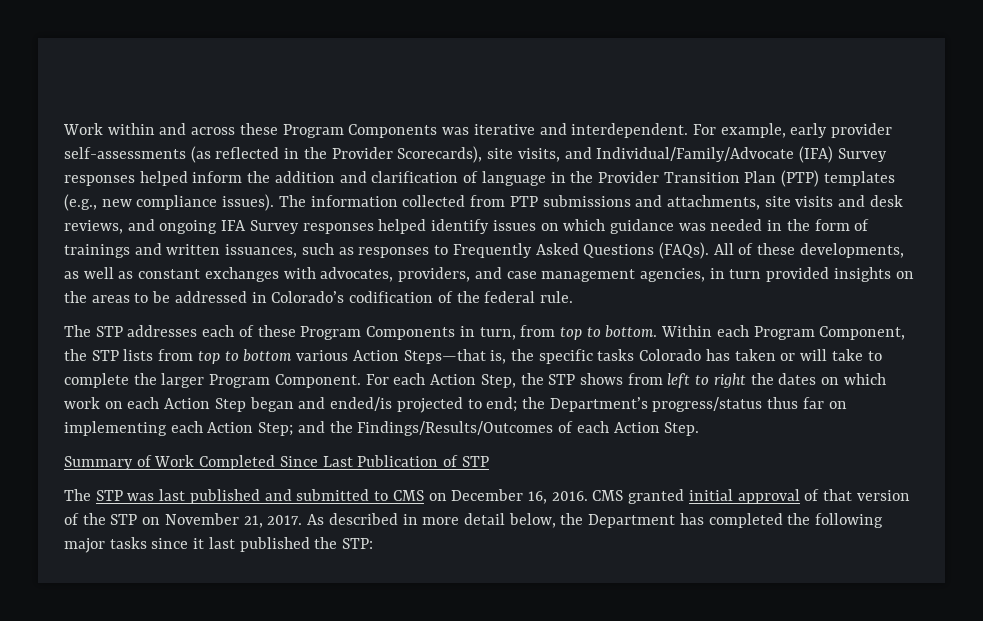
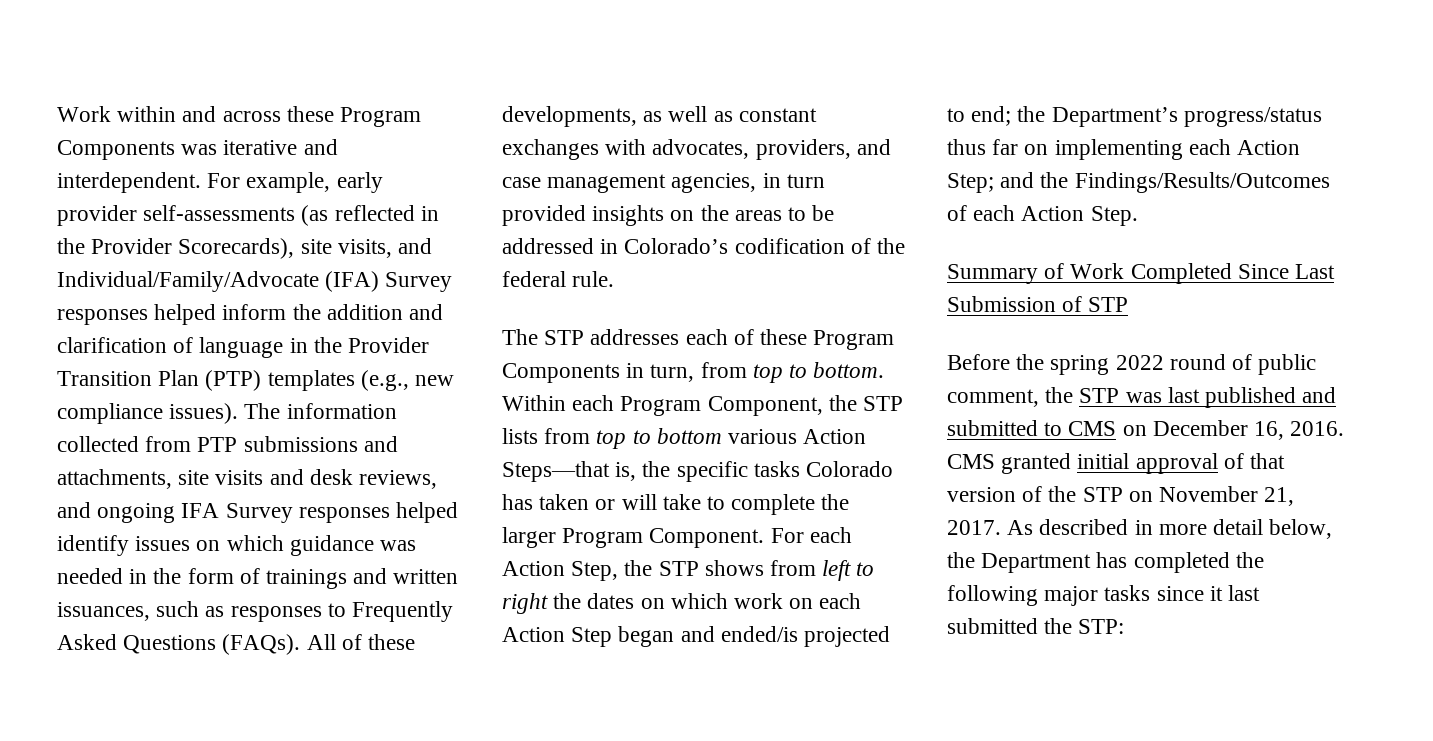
- Summary of Work Completed Since Last Publication of STP
+ Summary of Work Completed Since Last Submission of STP
- The STP was last published and submitted to CMS on December 16, 2016.
+ Before the spring 2022 round of public comment, the STP was last published and submitted to CMS on December 16, 2016.
- As described in more detail below, the Department has completed the following major tasks since it last published the STP:
+ As described in more detail below, the Department has completed the following major tasks since it last submitted the STP:

